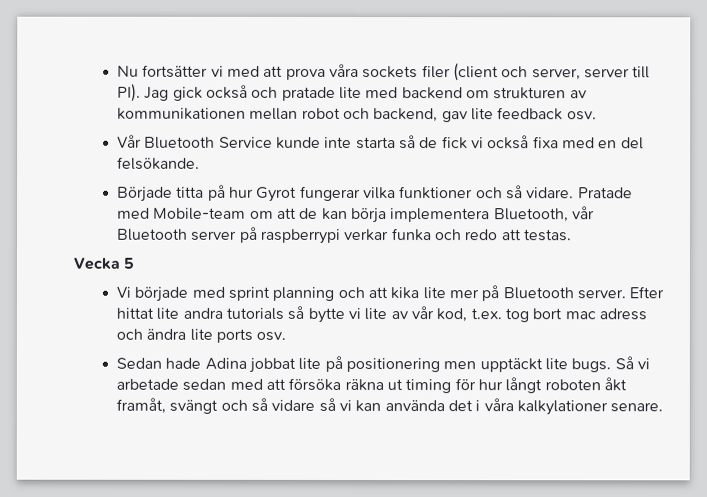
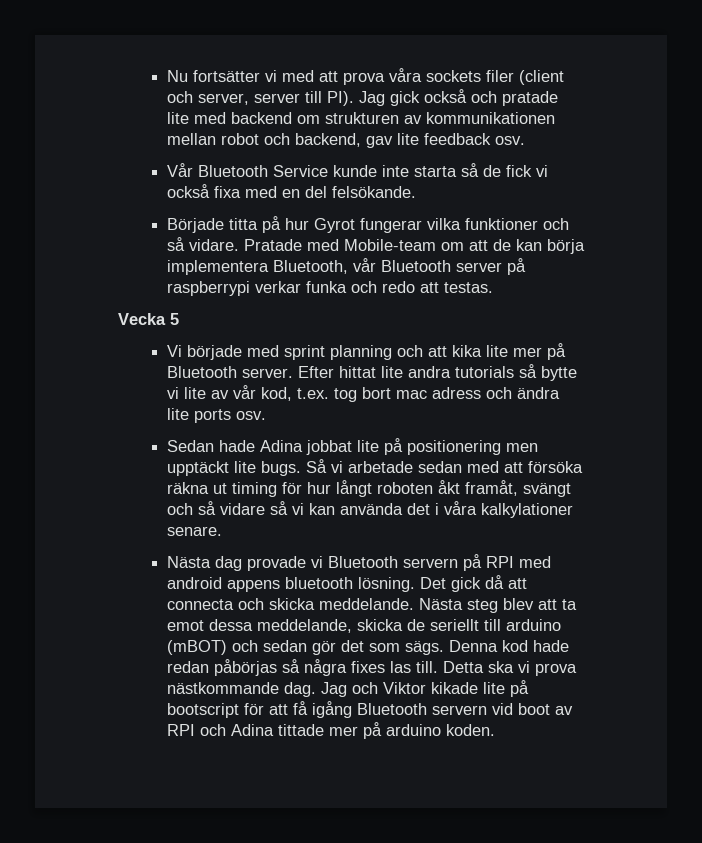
+ Nästa dag provade vi Bluetooth servern på RPI med android appens bluetooth lösning. Det gick då att connecta och skicka meddelande. Nästa steg blev att ta emot dessa meddelande, skicka de seriellt till arduino (mBOT) och sedan gör det som sägs. Denna kod hade redan påbörjas så några fixes las till. Detta ska vi prova nästkommande dag. Jag och Viktor kikade lite på bootscript för att få igång Bluetooth servern vid boot av RPI och Adina tittade mer på arduino koden.

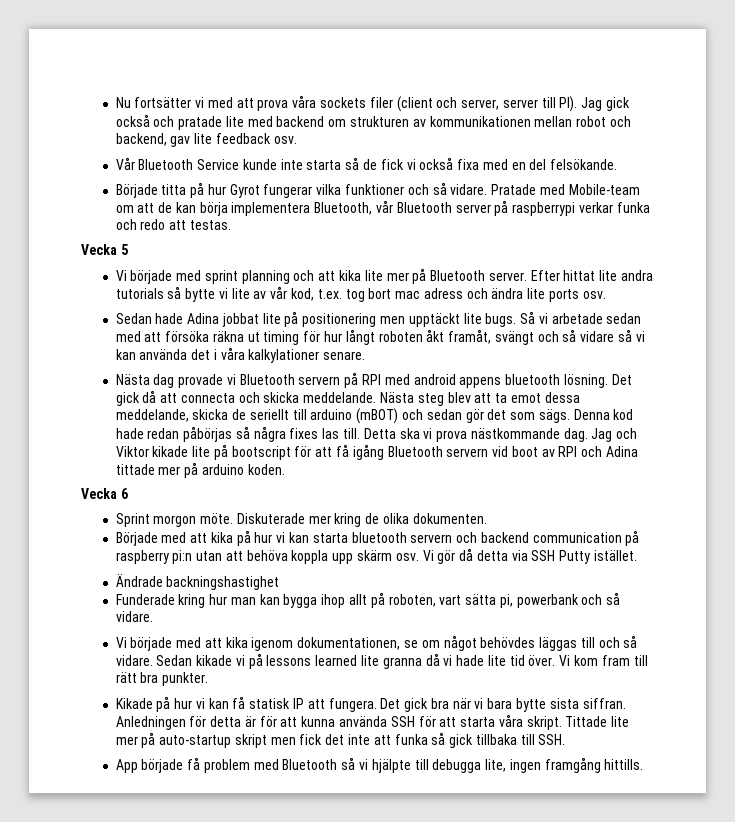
+ Vecka 6
+ Sprint morgon möte. Diskuterade mer kring de olika dokumenten.
+ Började med att kika på hur vi kan starta bluetooth servern och backend communication på raspberry pi:n utan att behöva koppla upp skärm osv. Vi gör då detta via SSH Putty istället.
+ Ändrade backningshastighet
+ Funderade kring hur man kan bygga ihop allt på roboten, vart sätta pi, powerbank och så vidare.
+ Vi började med att kika igenom dokumentationen, se om något behövdes läggas till och så vidare. Sedan kikade vi på lessons learned lite granna då vi hade lite tid över. Vi kom fram till rätt bra punkter.
+ Kikade på hur vi kan få statisk IP att fungera. Det gick bra när vi bara bytte sista siffran. Anledningen för detta är för att kunna använda SSH för att starta våra skript. Tittade lite mer på auto-startup skript men fick det inte att funka så gick tillbaka till SSH.
+ App började få problem med Bluetooth så vi hjälpte till debugga lite, ingen framgång hittills.

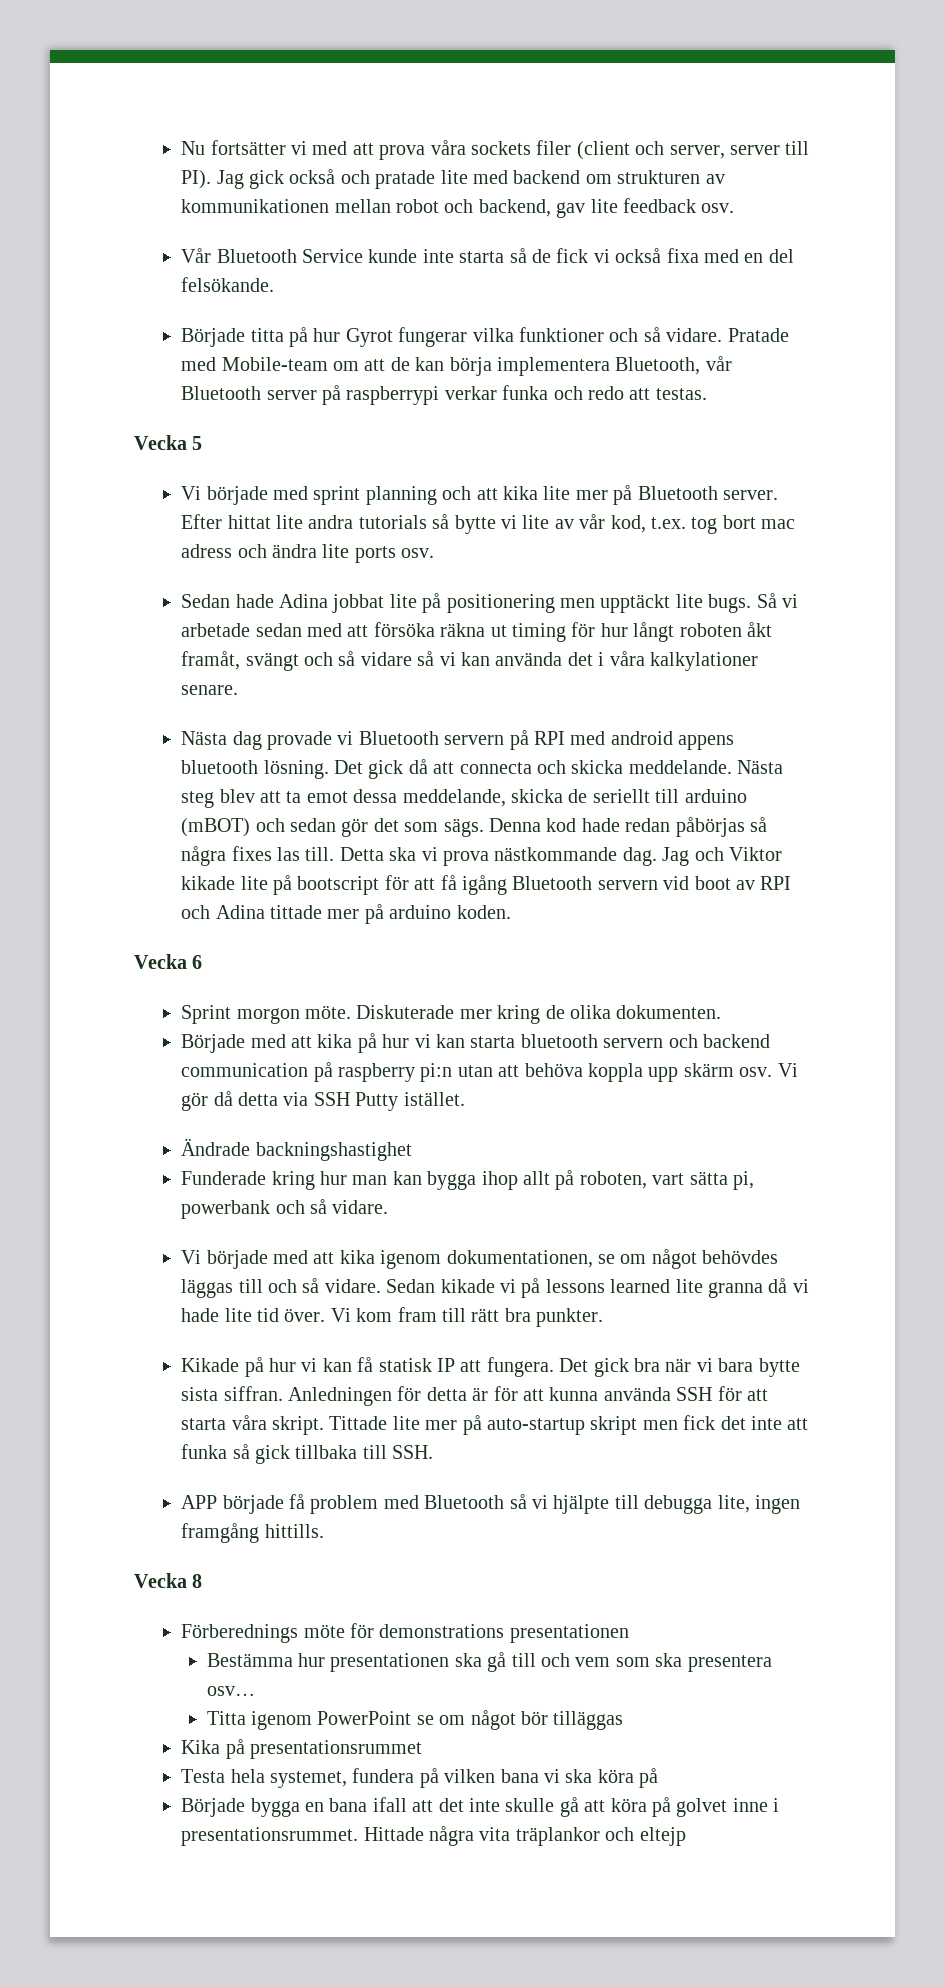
- App började få problem med Bluetooth så vi hjälpte till debugga lite, ingen framgång hittills.
+ APP började få problem med Bluetooth så vi hjälpte till debugga lite, ingen framgång hittills.
+ Vecka 8
+ Förberednings möte för demonstrations presentationen
+ Bestämma hur presentationen ska gå till och vem som ska presentera osv…
+ Titta igenom PowerPoint se om något bör tilläggas
+ Kika på presentationsrummet
+ Testa hela systemet, fundera på vilken bana vi ska köra på
+ Började bygga en bana ifall att det inte skulle gå att köra på golvet inne i presentationsrummet. Hittade några vita träplankor och eltejp

